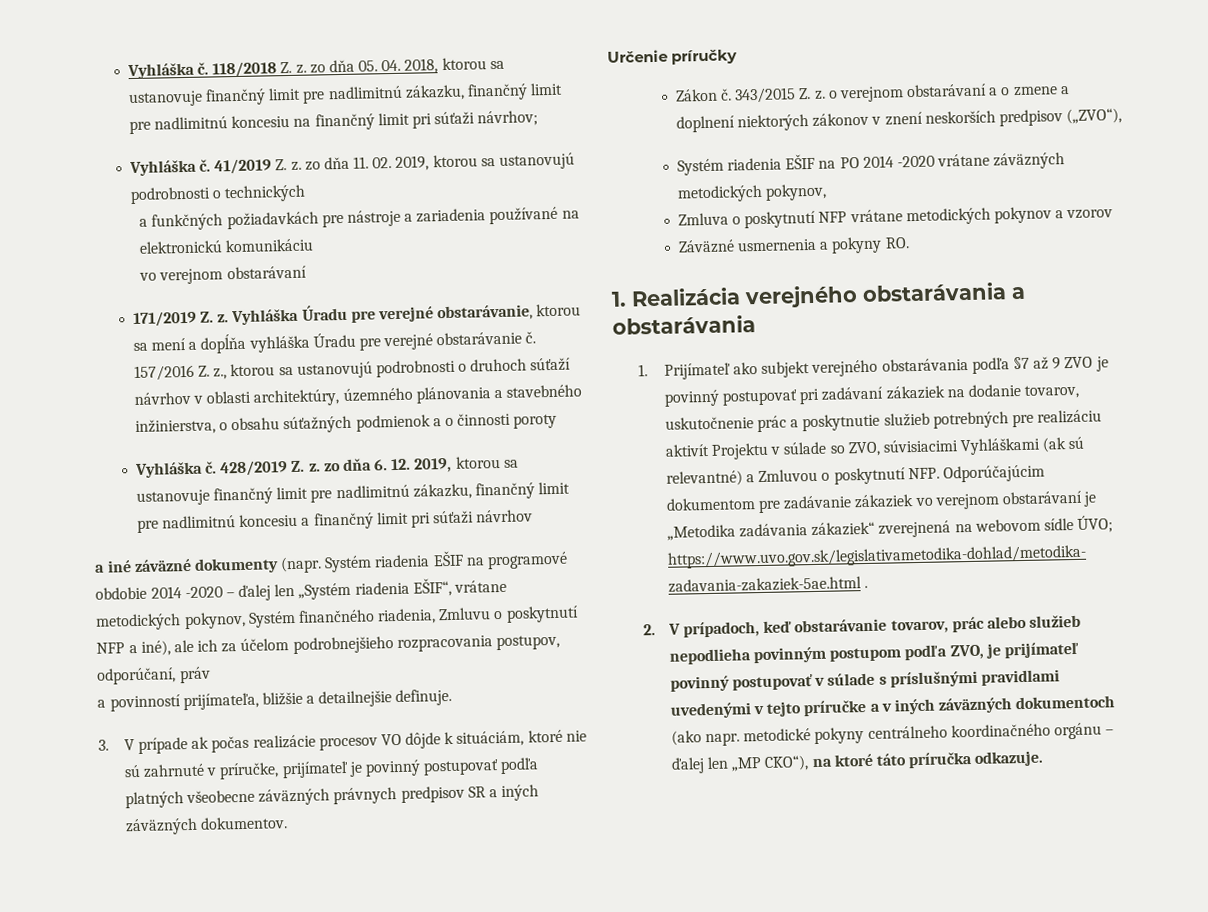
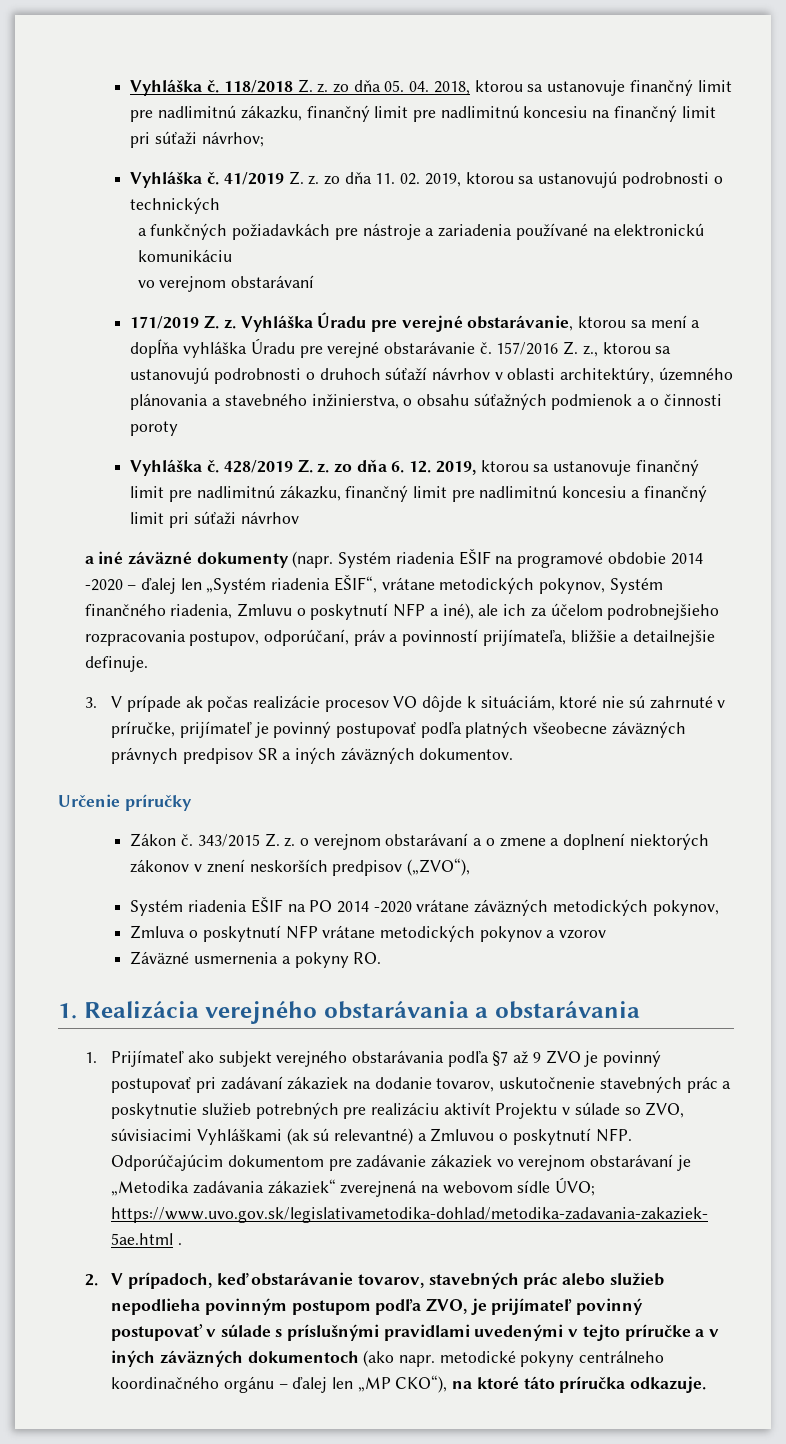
- Systém riadenia EŠIF na programové obdobie 2014 -2020 – ďalej len „Systém riadenia EŠIF“, vrátane metodických pokynov, Systém finančného riadenia, Zmluvu o poskytnutí NFP a iné), ale ich za účelom podrobnejšieho rozpracovania postupov, odporúčaní, práv
- a povinností prijímateľa, bližšie a detailnejšie definuje.
+ Systém riadenia EŠIF na programové obdobie 2014 -2020 – ďalej len „Systém riadenia EŠIF“, vrátane metodických pokynov, Systém finančného riadenia, Zmluvu o poskytnutí NFP a iné), ale ich za účelom podrobnejšieho rozpracovania postupov, odporúčaní, práv a povinností prijímateľa, bližšie a detailnejšie definuje.
- 1. Prijímateľ ako subjekt verejného obstarávania podľa §7 až 9 ZVO je povinný postupovať pri zadávaní zákaziek na dodanie tovarov, uskutočnenie prác a poskytnutie služieb potrebných pre realizáciu aktivít Projektu v súlade so ZVO, súvisiacimi Vyhláškami (ak sú relevantné) a Zmluvou o poskytnutí NFP. Odporúčajúcim dokumentom pre zadávanie zákaziek vo verejnom obstarávaní je „Metodika zadávania zákaziek“ zverejnená na webovom sídle ÚVO;
+ 1. Prijímateľ ako subjekt verejného obstarávania podľa §7 až 9 ZVO je povinný postupovať pri zadávaní zákaziek na dodanie tovarov, uskutočnenie stavebných prác a poskytnutie služieb potrebných pre realizáciu aktivít Projektu v súlade so ZVO, súvisiacimi Vyhláškami (ak sú relevantné) a Zmluvou o poskytnutí NFP. Odporúčajúcim dokumentom pre zadávanie zákaziek vo verejnom obstarávaní je „Metodika zadávania zákaziek“ zverejnená na webovom sídle ÚVO;
- 2. V prípadoch, keď obstarávanie tovarov, prác alebo služieb nepodlieha povinným postupom podľa ZVO, je prijímateľ povinný postupovať v súlade s príslušnými pravidlami uvedenými v tejto príručke a v iných záväzných dokumentoch (ako napr. metodické pokyny centrálneho koordinačného orgánu – ďalej len „MP CKO“), na ktoré táto príručka odkazuje.
+ 2. V prípadoch, keď obstarávanie tovarov, stavebných prác alebo služieb nepodlieha povinným postupom podľa ZVO, je prijímateľ povinný postupovať v súlade s príslušnými pravidlami uvedenými v tejto príručke a v iných záväzných dokumentoch (ako napr. metodické pokyny centrálneho koordinačného orgánu – ďalej len „MP CKO“), na ktoré táto príručka odkazuje.

